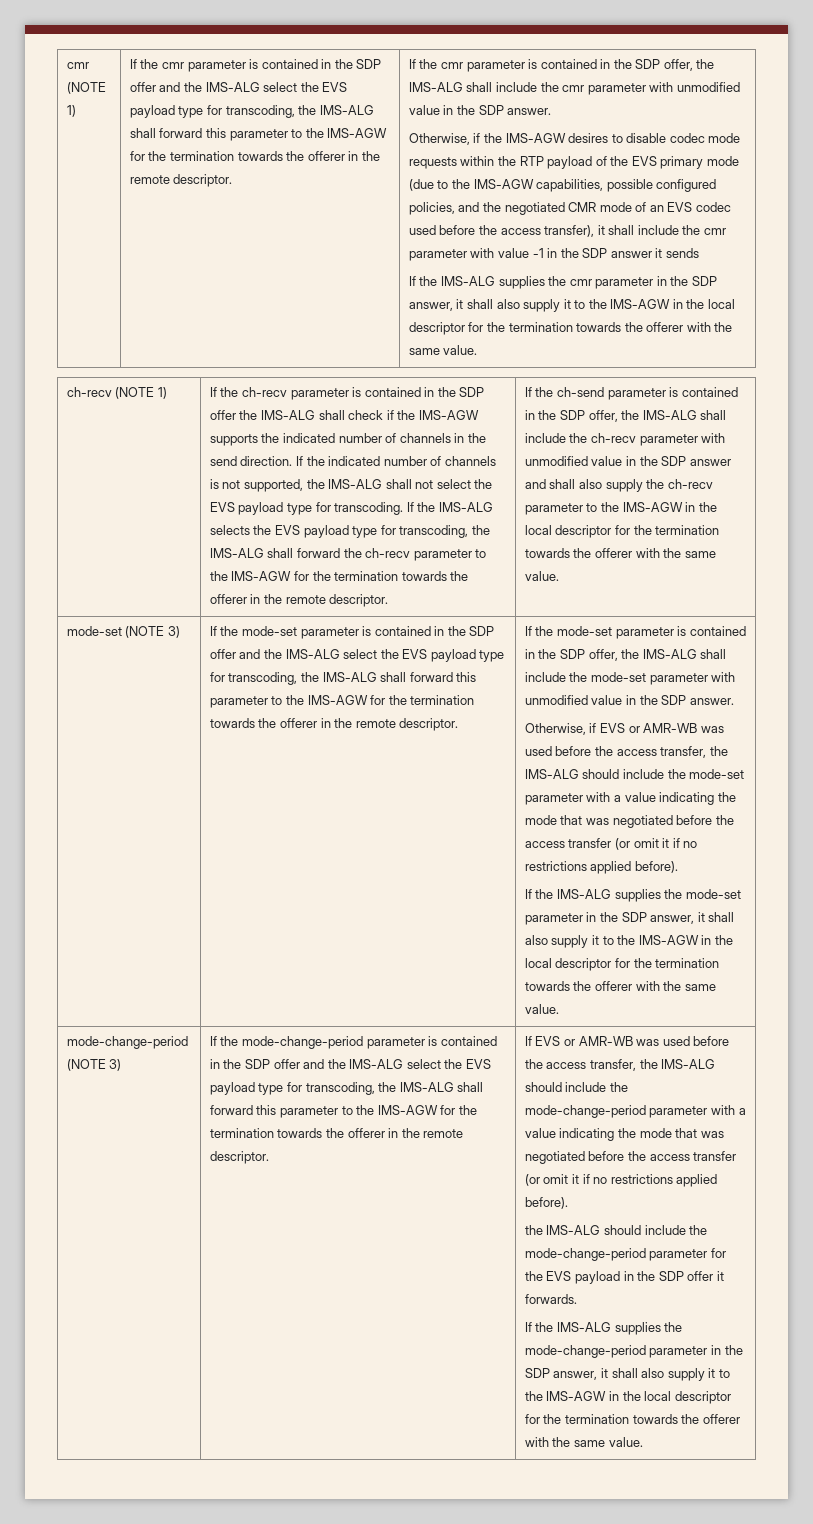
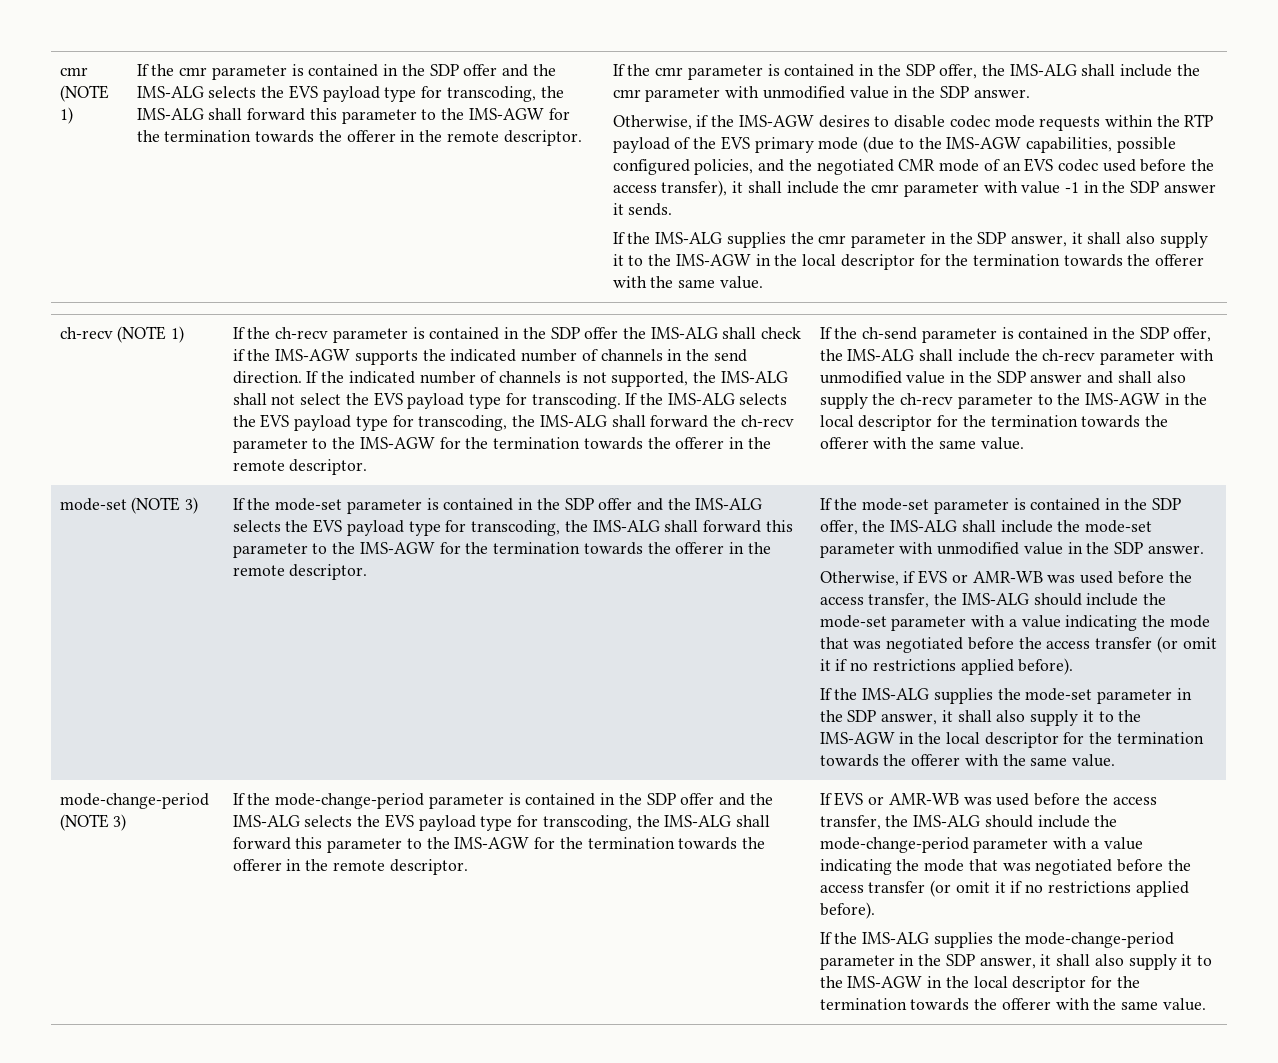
- If the cmr parameter is contained in the SDP offer and the IMS-ALG select the EVS payload type for transcoding, the IMS-ALG shall forward this parameter to the IMS-AGW for the termination towards the offerer in the remote descriptor.
+ If the cmr parameter is contained in the SDP offer and the IMS-ALG selects the EVS payload type for transcoding, the IMS-ALG shall forward this parameter to the IMS-AGW for the termination towards the offerer in the remote descriptor.
- Otherwise, if the IMS-AGW desires to disable codec mode requests within the RTP payload of the EVS primary mode (due to the IMS-AGW capabilities, possible configured policies, and the negotiated CMR mode of an EVS codec used before the access transfer), it shall include the cmr parameter with value -1 in the SDP answer it sends
+ Otherwise, if the IMS-AGW desires to disable codec mode requests within the RTP payload of the EVS primary mode (due to the IMS-AGW capabilities, possible configured policies, and the negotiated CMR mode of an EVS codec used before the access transfer), it shall include the cmr parameter with value -1 in the SDP answer it sends.
- If the mode-set parameter is contained in the SDP offer and the IMS-ALG select the EVS payload type for transcoding, the IMS-ALG shall forward this parameter to the IMS-AGW for the termination towards the offerer in the remote descriptor.
+ If the mode-set parameter is contained in the SDP offer and the IMS-ALG selects the EVS payload type for transcoding, the IMS-ALG shall forward this parameter to the IMS-AGW for the termination towards the offerer in the remote descriptor.
- If the mode-change-period parameter is contained in the SDP offer and the IMS-ALG select the EVS payload type for transcoding, the IMS-ALG shall forward this parameter to the IMS-AGW for the termination towards the offerer in the remote descriptor.
+ If the mode-change-period parameter is contained in the SDP offer and the IMS-ALG selects the EVS payload type for transcoding, the IMS-ALG shall forward this parameter to the IMS-AGW for the termination towards the offerer in the remote descriptor.
- the IMS-ALG should include the mode-change-period parameter for the EVS payload in the SDP offer it forwards.

